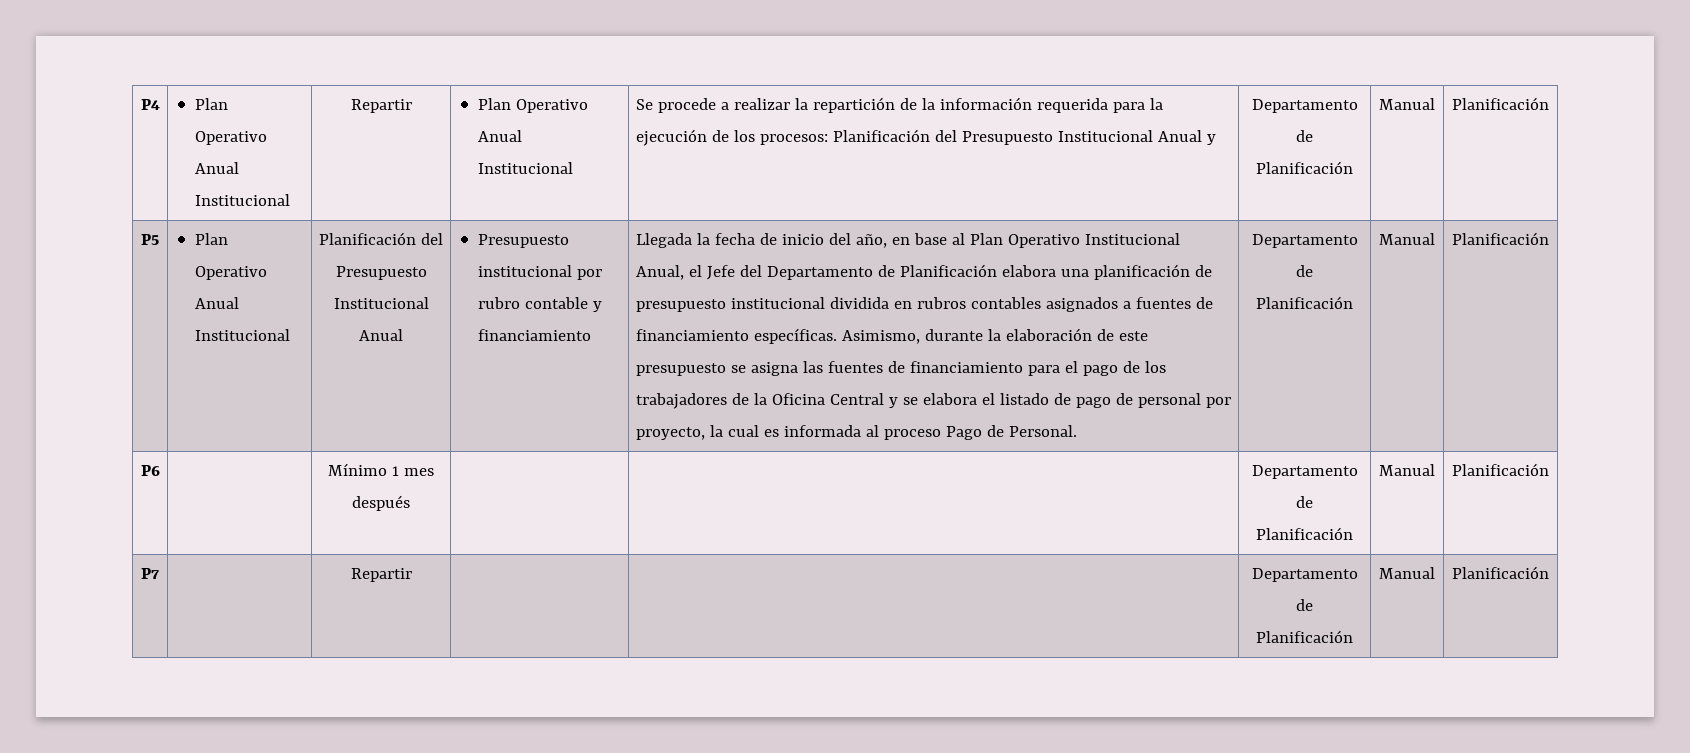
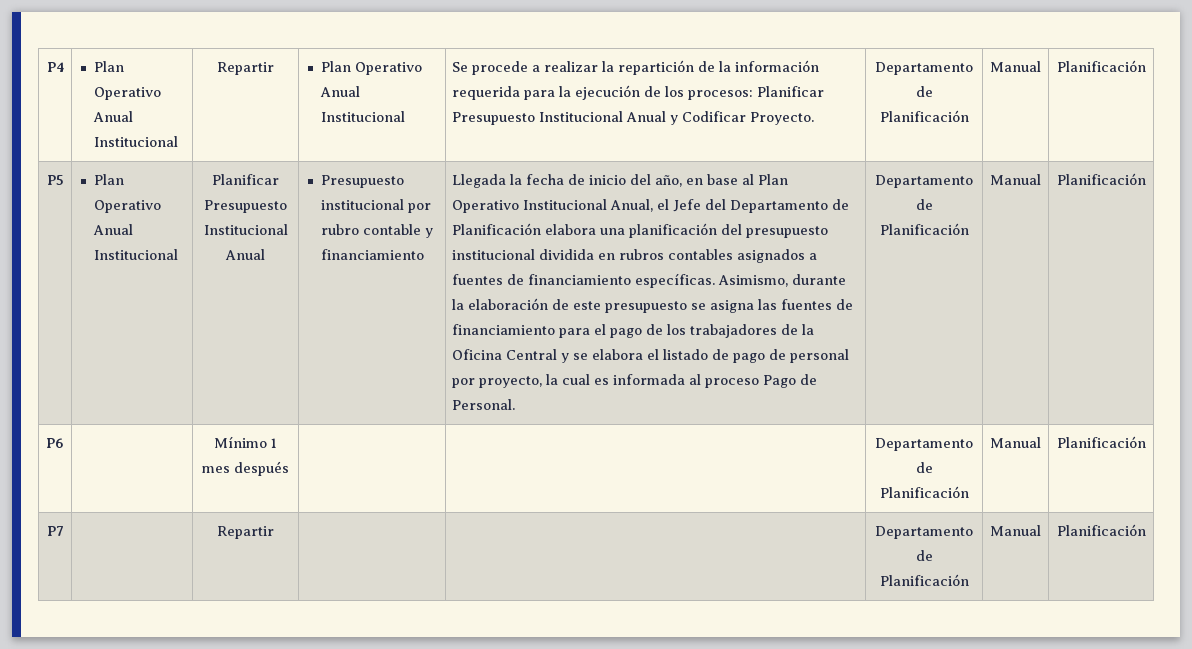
- P4 | Plan Operativo Anual Institucional | Repartir | Plan Operativo Anual Institucional | Se procede a realizar la repartición de la información requerida para la ejecución de los procesos: Planificación del Presupuesto Institucional Anual y | Departamento de Planificación | Manual | Planificación
+ P4 | Plan Operativo Anual Institucional | Repartir | Plan Operativo Anual Institucional | Se procede a realizar la repartición de la información requerida para la ejecución de los procesos: Planificar Presupuesto Institucional Anual y Codificar Proyecto. | Departamento de Planificación | Manual | Planificación
- Plan Operativo Anual Institucional | Planificación del Presupuesto Institucional Anual
+ Plan Operativo Anual Institucional | Planificar Presupuesto Institucional Anual
- Llegada la fecha de inicio del año, en base al Plan Operativo Institucional Anual, el Jefe del Departamento de Planificación elabora una planificación de presupuesto institucional dividida en rubros contables asignados a fuentes de financiamiento específicas.
+ Llegada la fecha de inicio del año, en base al Plan Operativo Institucional Anual, el Jefe del Departamento de Planificación elabora una planificación del presupuesto institucional dividida en rubros contables asignados a fuentes de financiamiento específicas.

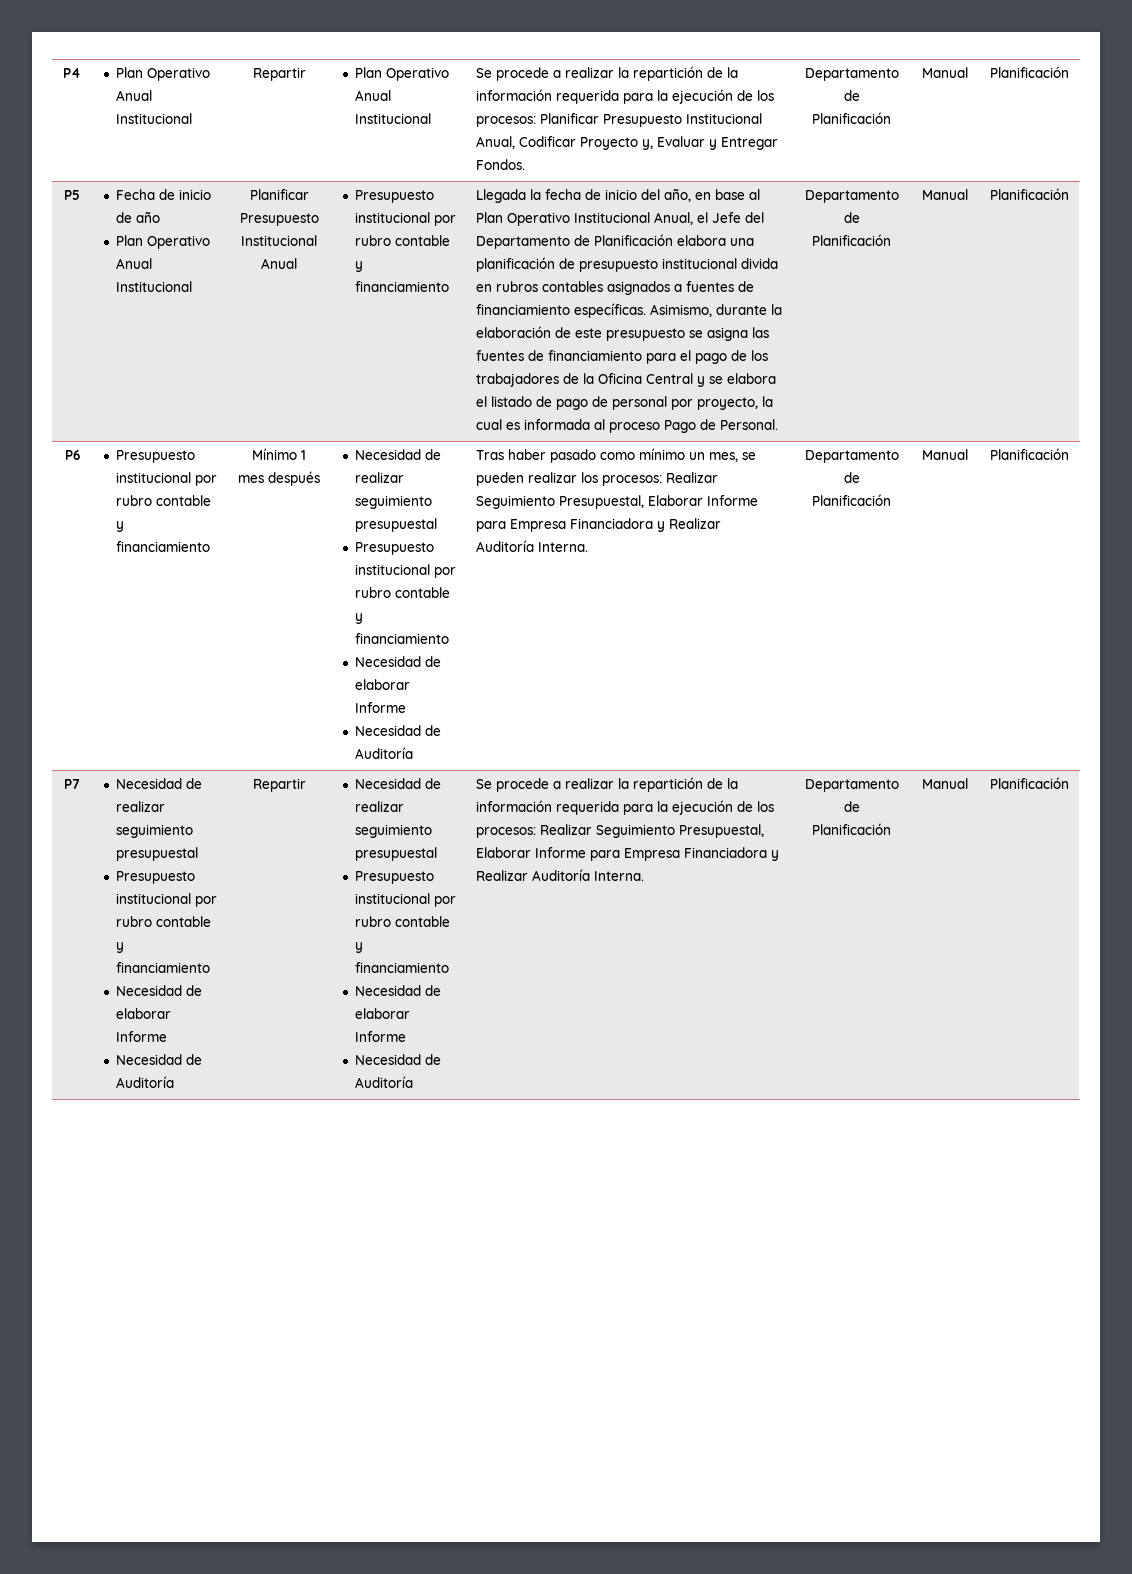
- Se procede a realizar la repartición de la información requerida para la ejecución de los procesos: Planificar Presupuesto Institucional Anual y Codificar Proyecto.
+ Se procede a realizar la repartición de la información requerida para la ejecución de los procesos: Planificar Presupuesto Institucional Anual, Codificar Proyecto y, Evaluar y Entregar Fondos.
+ Fecha de inicio de año
- Llegada la fecha de inicio del año, en base al Plan Operativo Institucional Anual, el Jefe del Departamento de Planificación elabora una planificación del presupuesto institucional dividida en rubros contables asignados a fuentes de financiamiento específicas.
+ Llegada la fecha de inicio del año, en base al Plan Operativo Institucional Anual, el Jefe del Departamento de Planificación elabora una planificación de presupuesto institucional divida en rubros contables asignados a fuentes de financiamiento específicas.
- Mínimo 1 mes después
+ Presupuesto institucional por rubro contable y financiamiento | Mínimo 1 mes después | Necesidad de realizar seguimiento presupuestal
+ Presupuesto institucional por rubro contable y financiamiento
+ Necesidad de elaborar Informe
+ Necesidad de Auditoría | Tras haber pasado como mínimo un mes, se pueden realizar los procesos: Realizar Seguimiento Presupuestal, Elaborar Informe para Empresa Financiadora y Realizar Auditoría Interna.
- P7 | | Repartir
+ P7 | Necesidad de realizar seguimiento presupuestal
+ Presupuesto institucional por rubro contable y financiamiento
+ Necesidad de elaborar Informe
+ Necesidad de Auditoría | Repartir | Necesidad de realizar seguimiento presupuestal
+ Presupuesto institucional por rubro contable y financiamiento
+ Necesidad de elaborar Informe
+ Necesidad de Auditoría | Se procede a realizar la repartición de la información requerida para la ejecución de los procesos: Realizar Seguimiento Presupuestal, Elaborar Informe para Empresa Financiadora y Realizar Auditoría Interna.

